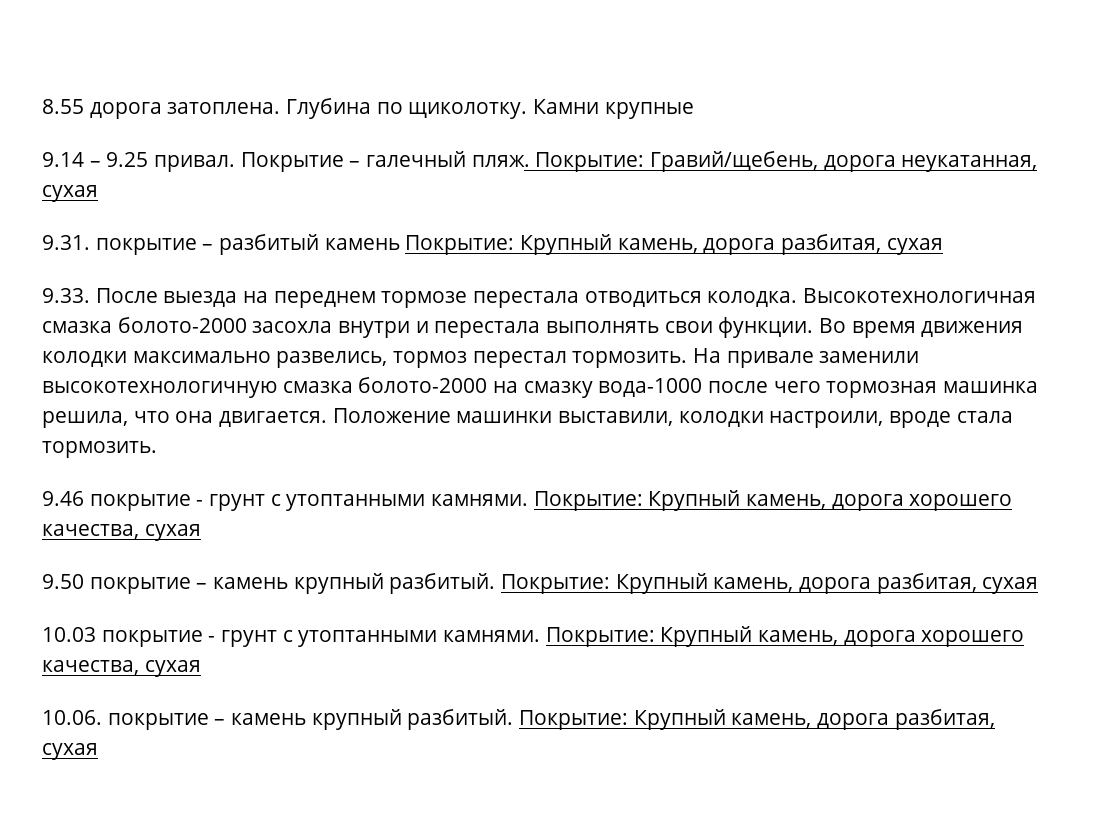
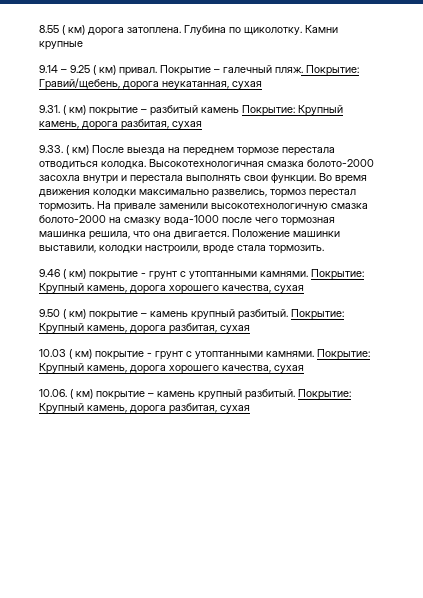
- 8.55 дорога затоплена.
+ 8.55 ( км) дорога затоплена.
- 9.14 – 9.25 привал.
+ 9.14 – 9.25 ( км) привал.
- 9.31. покрытие – разбитый камень Покрытие: Крупный камень, дорога разбитая, сухая
+ 9.31. ( км) покрытие – разбитый камень Покрытие: Крупный камень, дорога разбитая, сухая
- 9.33. После выезда на переднем тормозе перестала отводиться колодка.
+ 9.33. ( км) После выезда на переднем тормозе перестала отводиться колодка.
- 9.46 покрытие - грунт с утоптанными камнями.
+ 9.46 ( км) покрытие - грунт с утоптанными камнями.
- 9.50 покрытие – камень крупный разбитый.
+ 9.50 ( км) покрытие – камень крупный разбитый.
- 10.03 покрытие - грунт с утоптанными камнями.
+ 10.03 ( км) покрытие - грунт с утоптанными камнями.
- 10.06. покрытие – камень крупный разбитый.
+ 10.06. ( км) покрытие – камень крупный разбитый.

